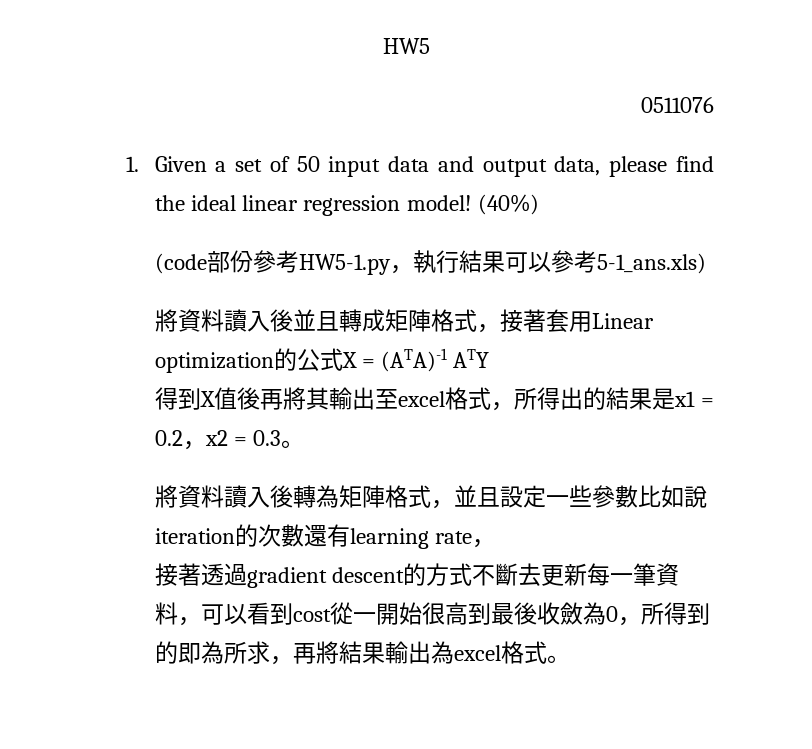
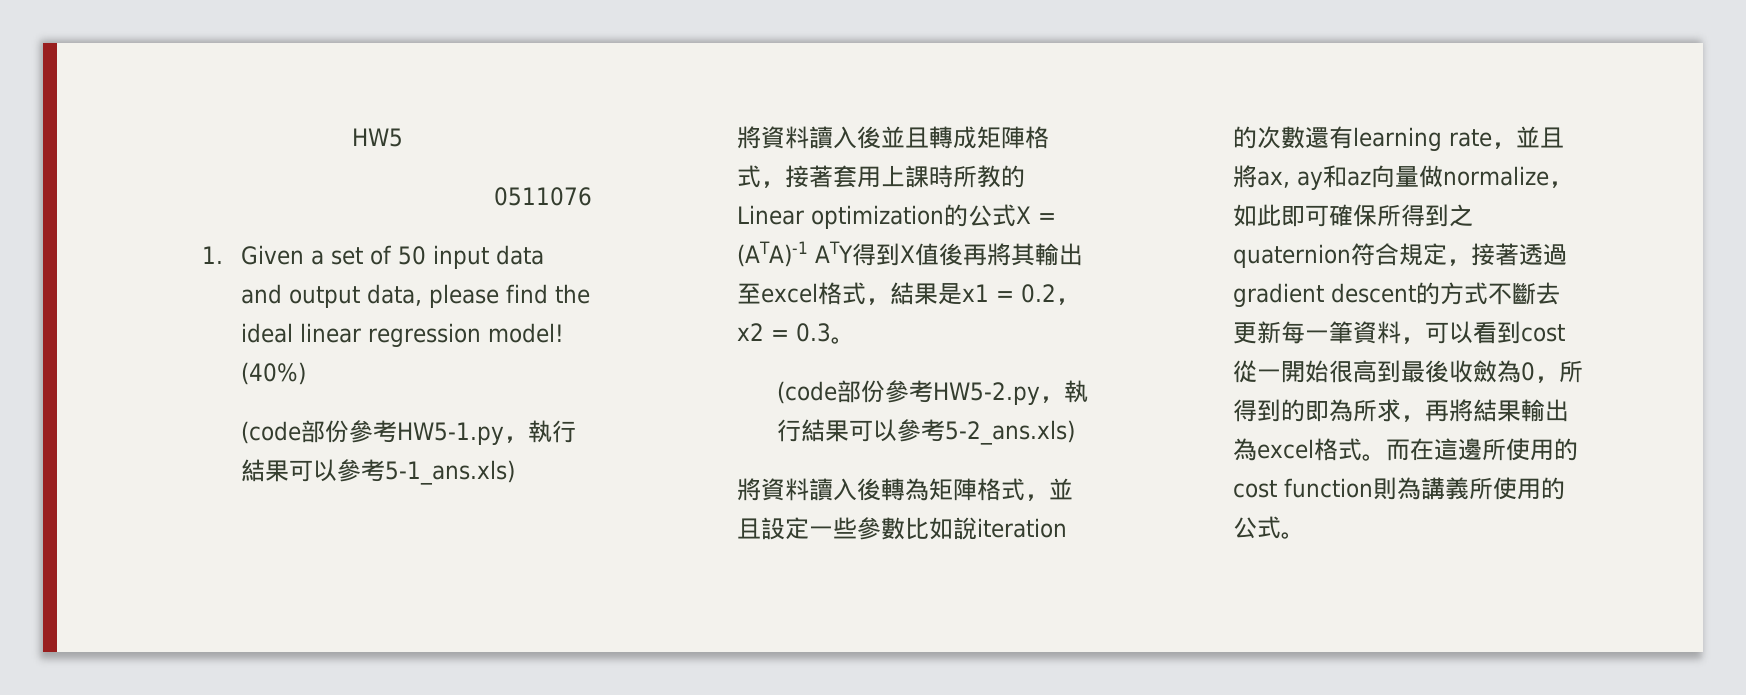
- 將資料讀入後並且轉成矩陣格式，接著套用Linear optimization的公式X = (ATA)-1 ATY
- 得到X值後再將其輸出至excel格式，所得出的結果是x1 = 0.2，x2 = 0.3。
+ 將資料讀入後並且轉成矩陣格式，接著套用上課時所教的Linear optimization的公式X = (ATA)-1 ATY得到X值後再將其輸出至excel格式，結果是x1 = 0.2，x2 = 0.3。
+ (code部份參考HW5-2.py，執行結果可以參考5-2_ans.xls)
- 將資料讀入後轉為矩陣格式，並且設定一些參數比如說iteration的次數還有learning rate，
- 接著透過gradient descent的方式不斷去更新每一筆資料，可以看到cost從一開始很高到最後收斂為0，所得到的即為所求，再將結果輸出為excel格式。
+ 將資料讀入後轉為矩陣格式，並且設定一些參數比如說iteration的次數還有learning rate，並且將ax, ay和az向量做normalize，如此即可確保所得到之quaternion符合規定，接著透過gradient descent的方式不斷去更新每一筆資料，可以看到cost從一開始很高到最後收斂為0，所得到的即為所求，再將結果輸出為excel格式。
+ 而在這邊所使用的cost function則為講義所使用的公式。

